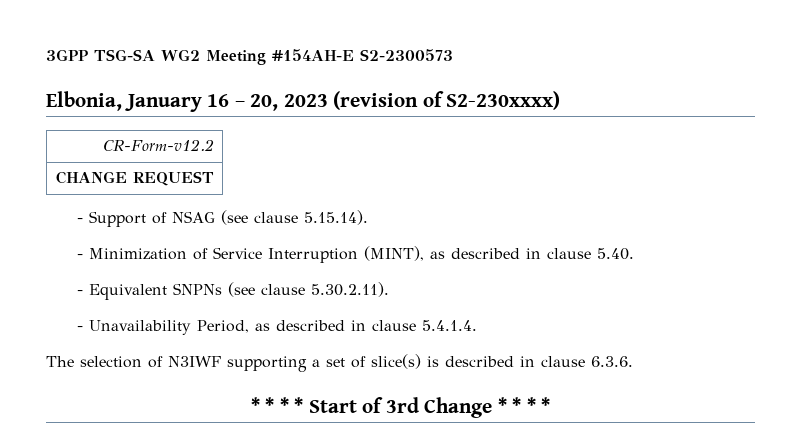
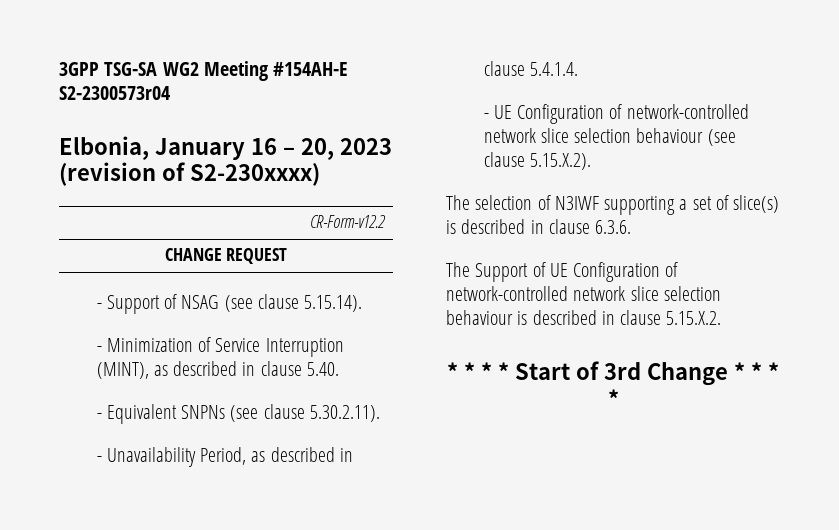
- 3GPP TSG-SA WG2 Meeting #154AH-E S2-2300573
+ 3GPP TSG-SA WG2 Meeting #154AH-E S2-2300573r04
+ - UE Configuration of network-controlled network slice selection behaviour (see clause 5.15.X.2).
+ The Support of UE Configuration of network-controlled network slice selection behaviour is described in clause 5.15.X.2.

